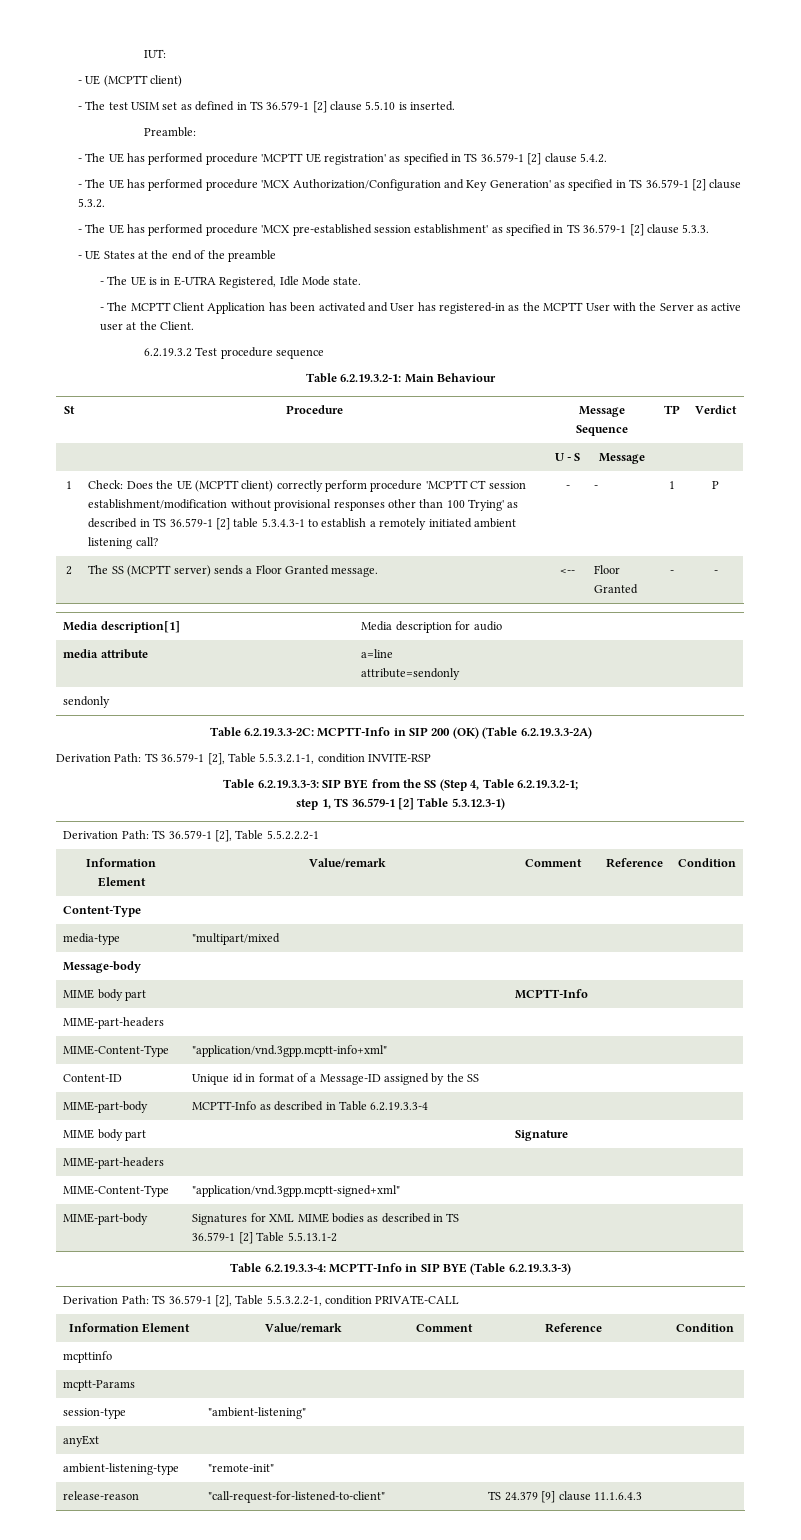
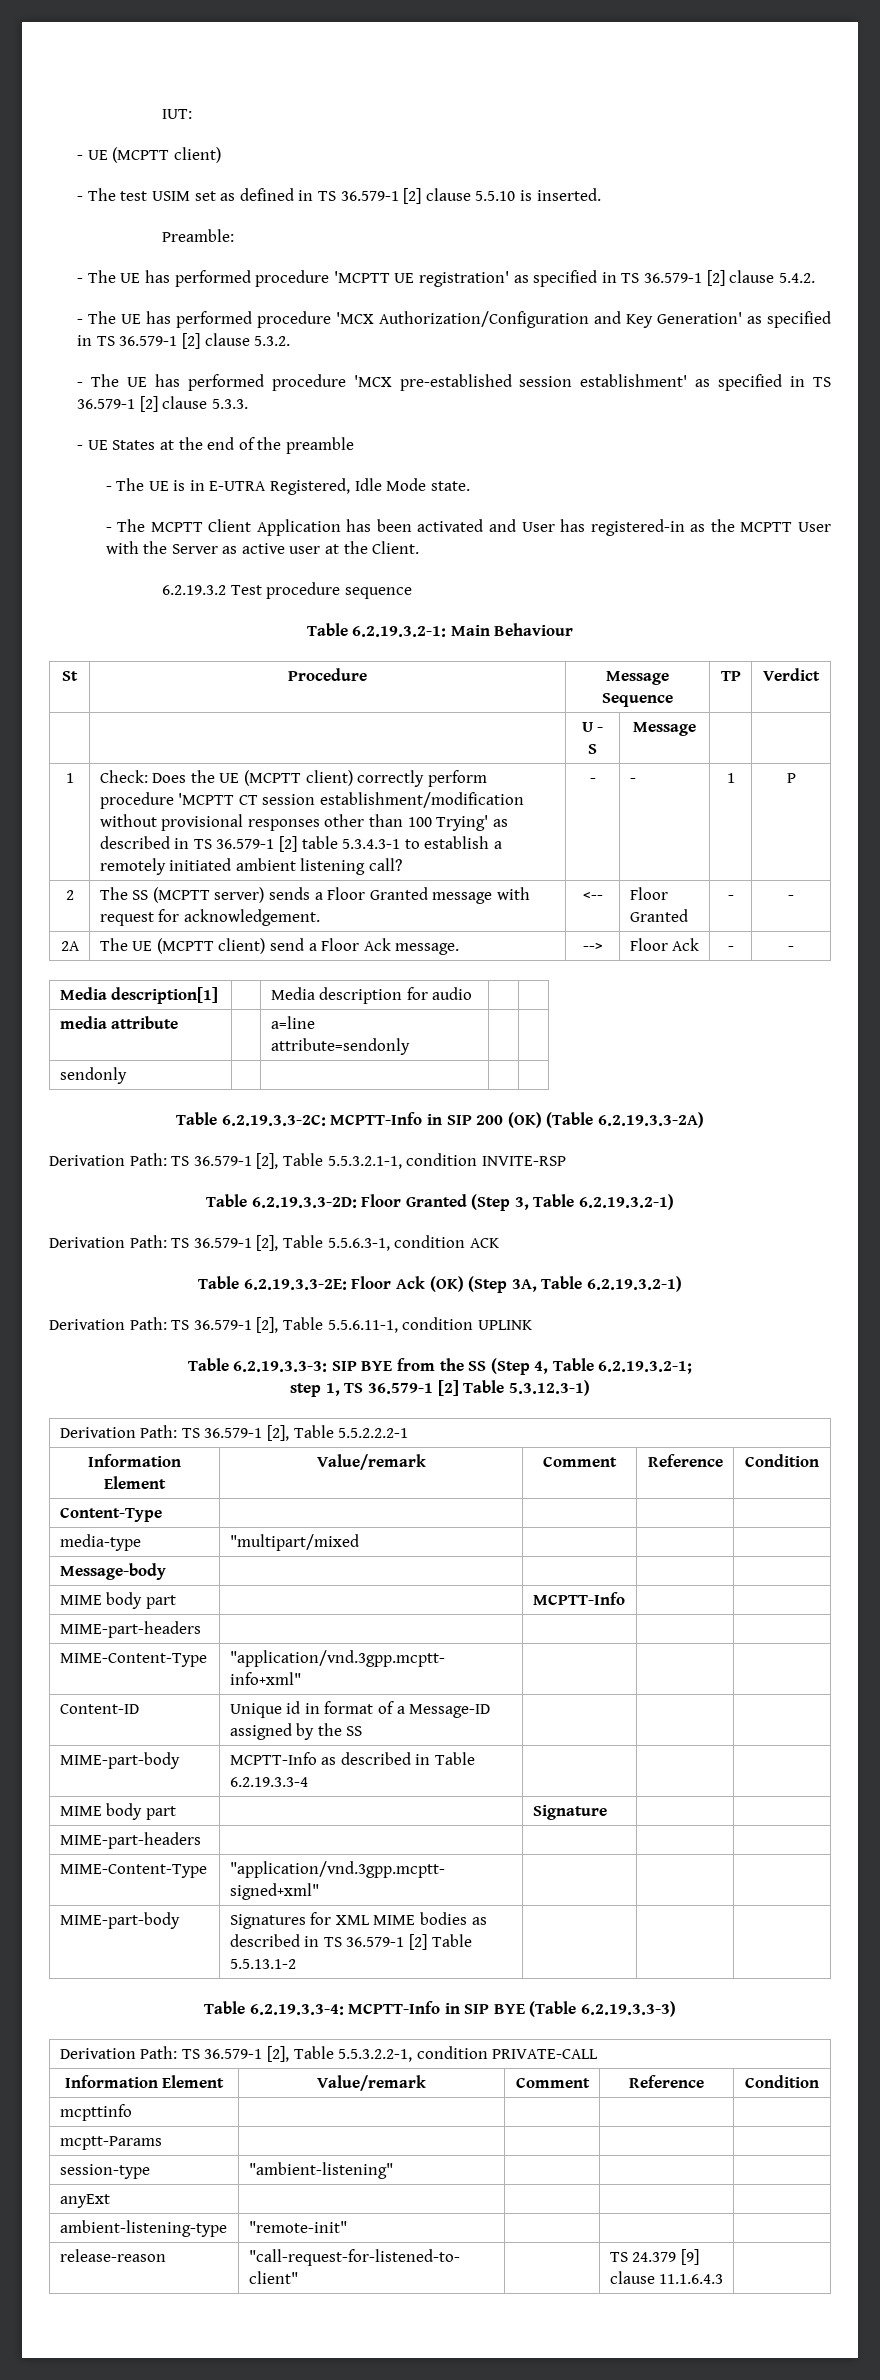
- 2 | The SS (MCPTT server) sends a Floor Granted message. | <-- | Floor Granted | - | -
+ 2 | The SS (MCPTT server) sends a Floor Granted message with request for acknowledgement. | <-- | Floor Granted | - | -
+ 2A | The UE (MCPTT client) send a Floor Ack message. | --> | Floor Ack | - | -
+ Table 6.2.19.3.3-2D: Floor Granted (Step 3, Table 6.2.19.3.2-1)
+ Derivation Path: TS 36.579-1 [2], Table 5.5.6.3-1, condition ACK
+ Table 6.2.19.3.3-2E: Floor Ack (OK) (Step 3A, Table 6.2.19.3.2-1)
+ Derivation Path: TS 36.579-1 [2], Table 5.5.6.11-1, condition UPLINK

